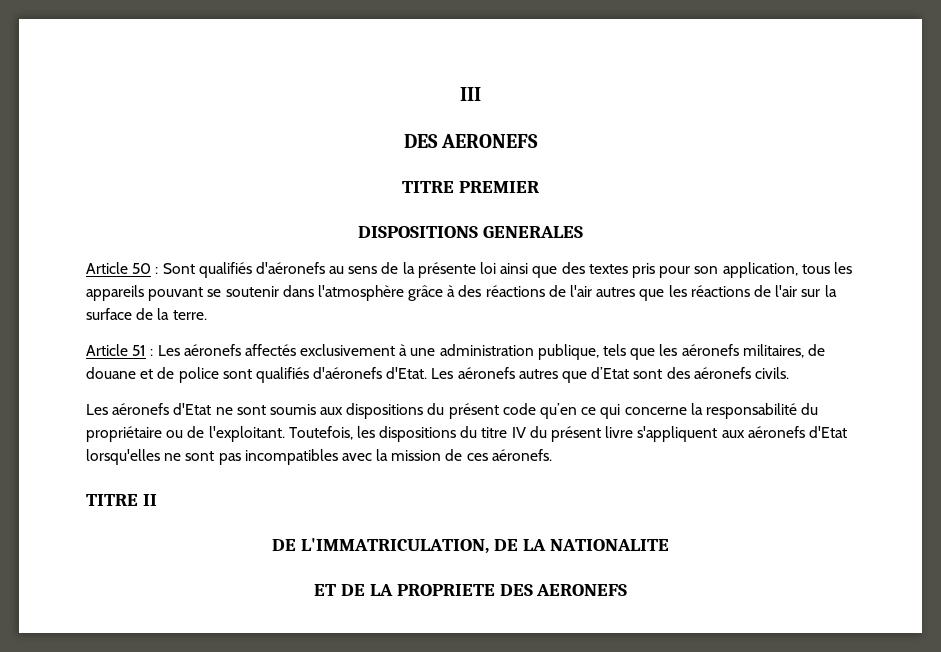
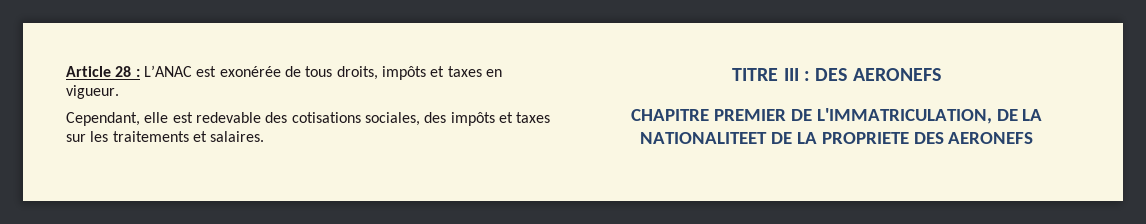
- III
- DES AERONEFS
+ Article 28 : L’ANAC est exonérée de tous droits, impôts et taxes en vigueur.
+ Cependant, elle est redevable des cotisations sociales, des impôts et taxes sur les traitements et salaires.
+ TITRE III : DES AERONEFS
- TITRE PREMIER
- DISPOSITIONS GENERALES
- Article 50 : Sont qualifiés d'aéronefs au sens de la présente loi ainsi que des textes pris pour son application, tous les appareils pouvant se soutenir dans l'atmosphère grâce à des réactions de l'air autres que les réactions de l'air sur la surface de la terre.
- Article 51 : Les aéronefs affectés exclusivement à une administration publique, tels que les aéronefs militaires, de douane et de police sont qualifiés d'aéronefs d'Etat. Les aéronefs autres que d’Etat sont des aéronefs civils.
- Les aéronefs d'Etat ne sont soumis aux dispositions du présent code qu’en ce qui concerne la responsabilité du propriétaire ou de l'exploitant. Toutefois, les dispositions du titre IV du présent livre s'appliquent aux aéronefs d'Etat lorsqu'elles ne sont pas incompatibles avec la mission de ces aéronefs.
- TITRE II
- DE L'IMMATRICULATION, DE LA NATIONALITE
- ET DE LA PROPRIETE DES AERONEFS
+ CHAPITRE PREMIER DE L'IMMATRICULATION, DE LA NATIONALITEET DE LA PROPRIETE DES AERONEFS

